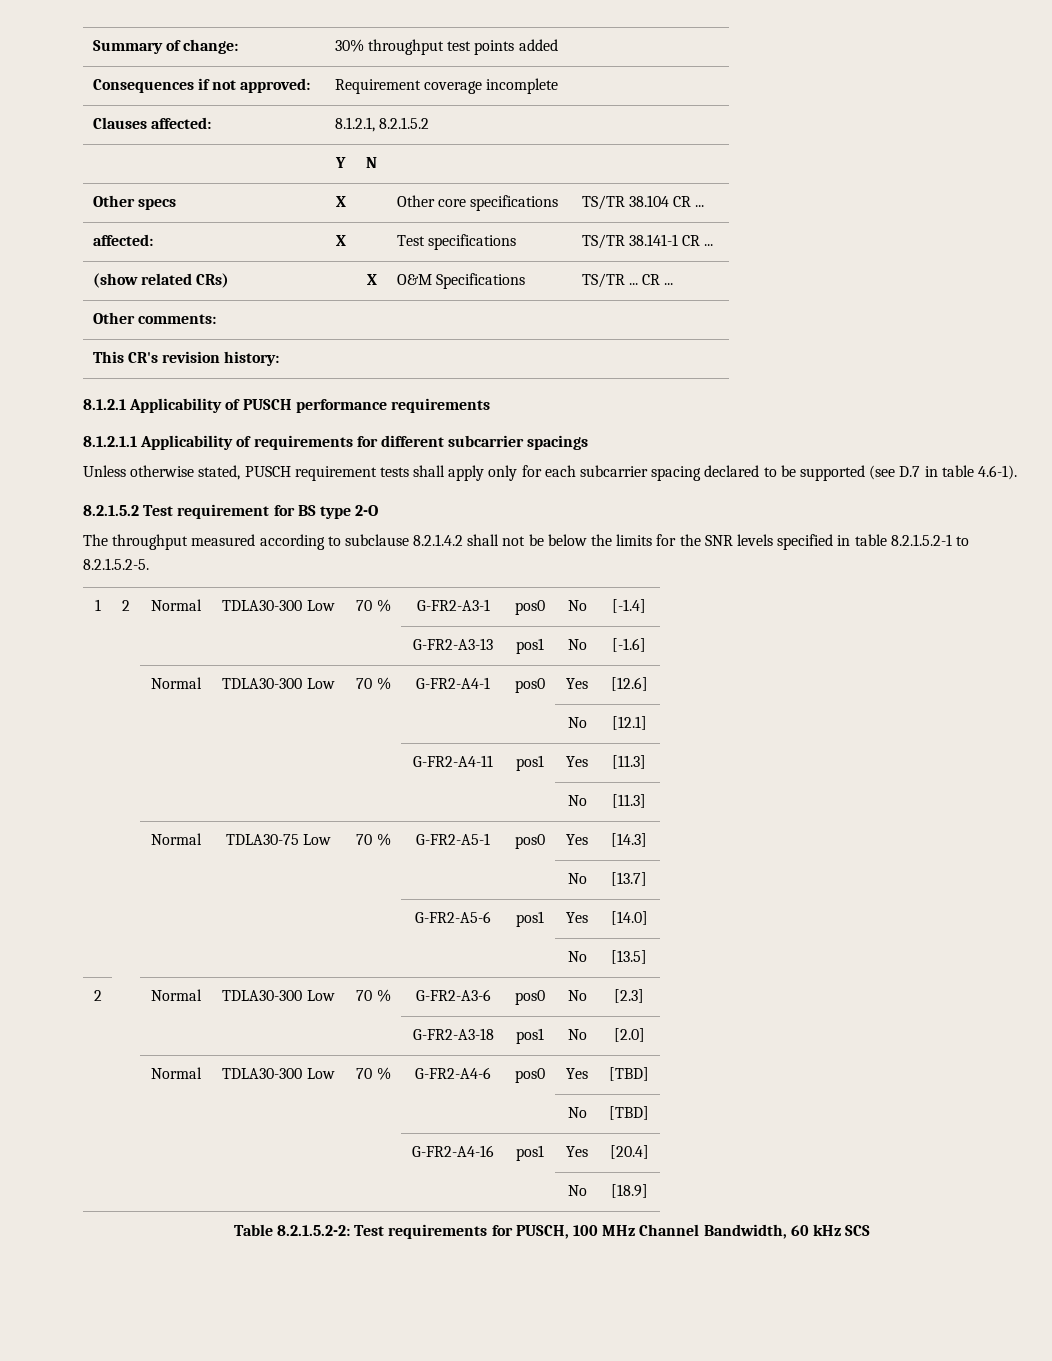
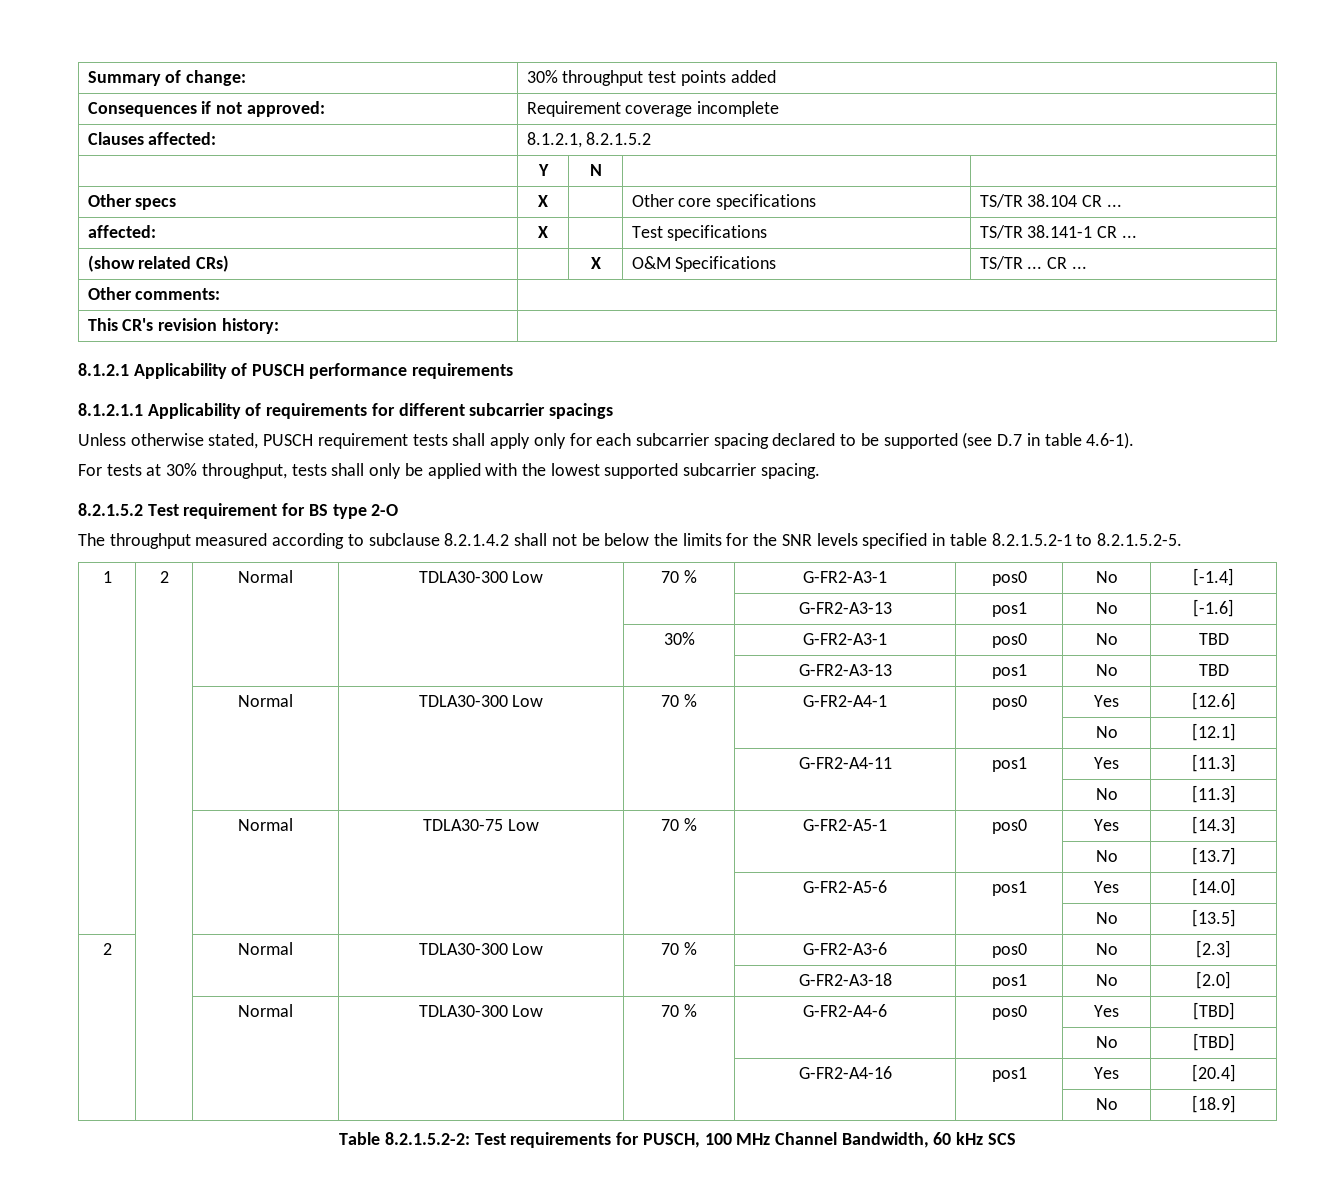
+ For tests at 30% throughput, tests shall only be applied with the lowest supported subcarrier spacing.
+ | | | | 30% | G-FR2-A3-1 | pos0 | No | TBD
+ | | | | | G-FR2-A3-13 | pos1 | No | TBD

